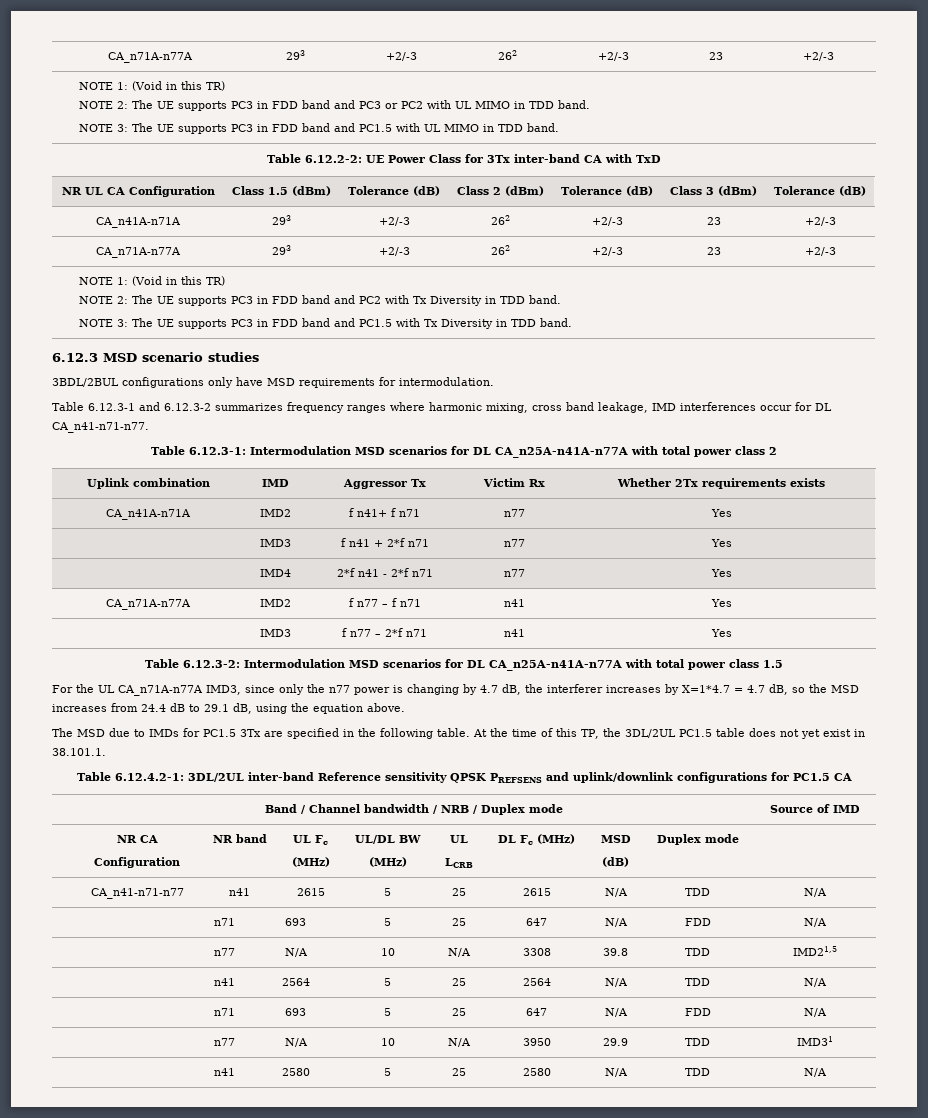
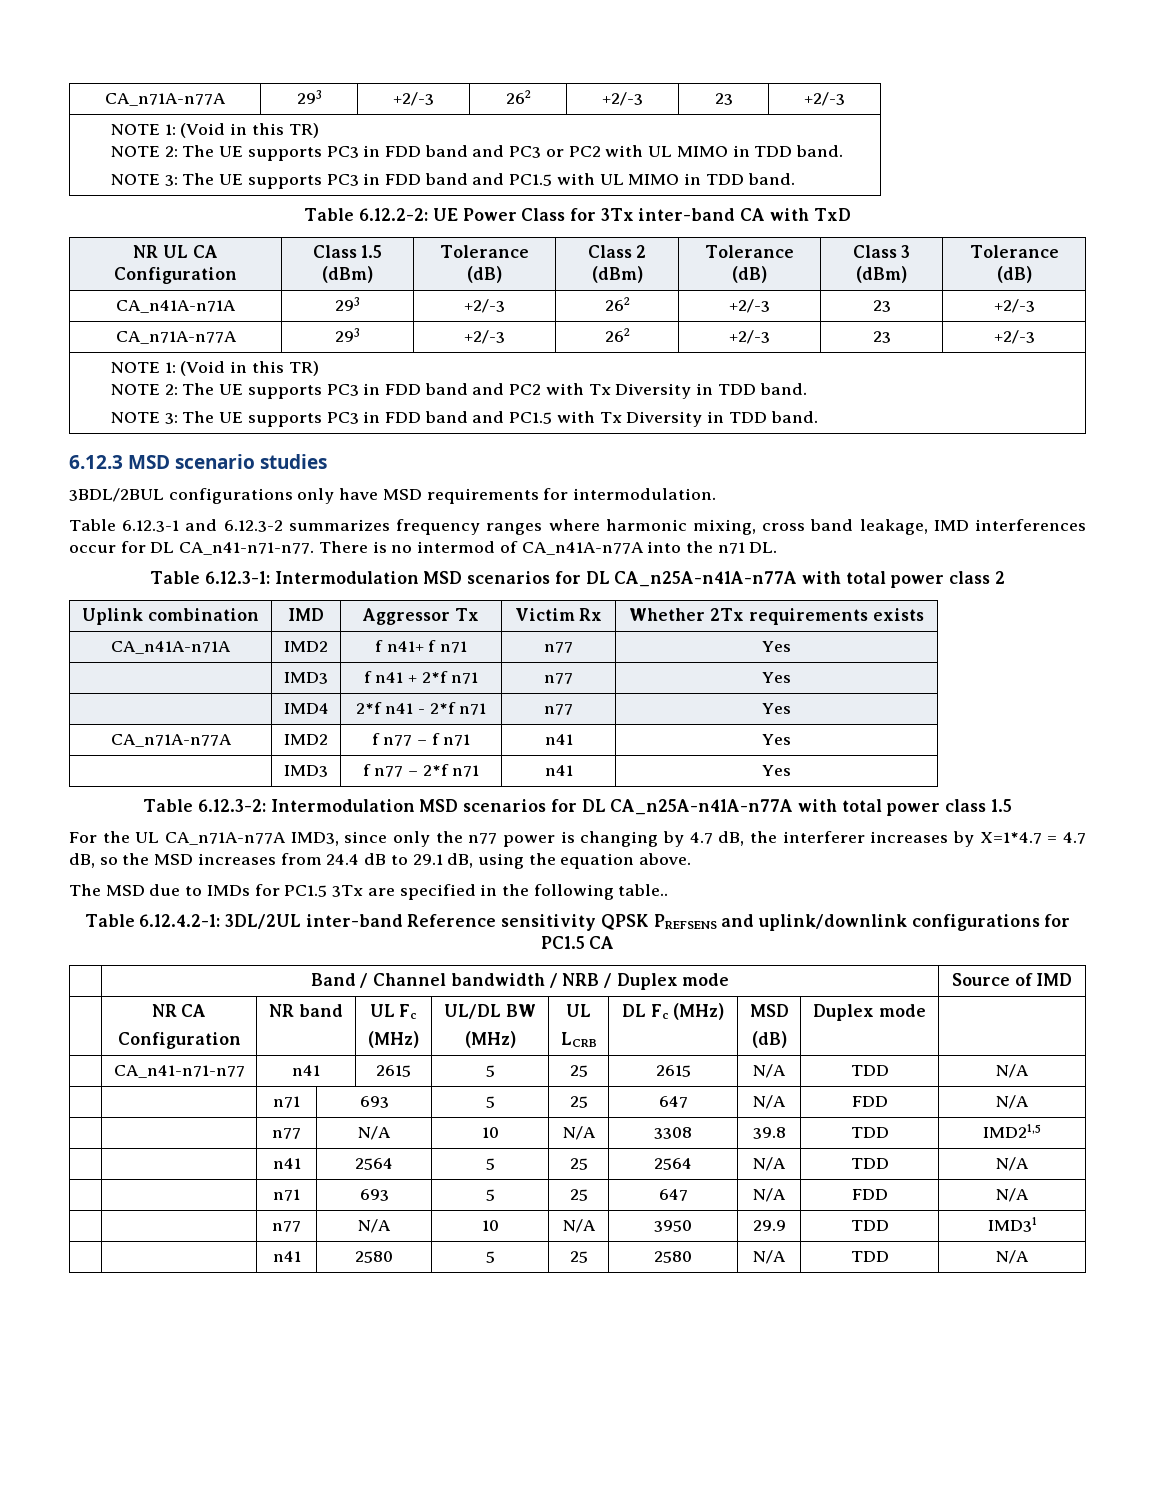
+ There is no intermod of CA_n41A-n77A into the n71 DL.
- The MSD due to IMDs for PC1.5 3Tx are specified in the following table. At the time of this TP, the 3DL/2UL PC1.5 table does not yet exist in 38.101.1.
+ The MSD due to IMDs for PC1.5 3Tx are specified in the following table..

